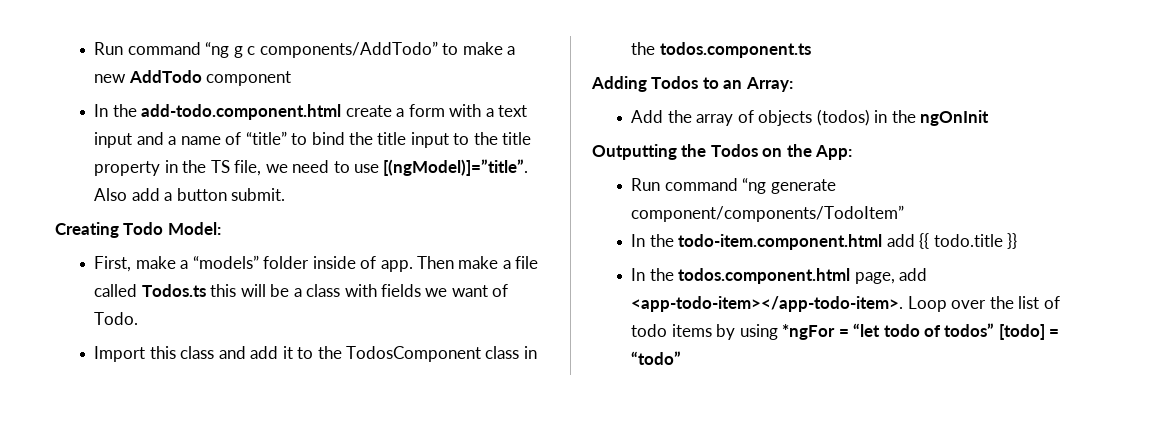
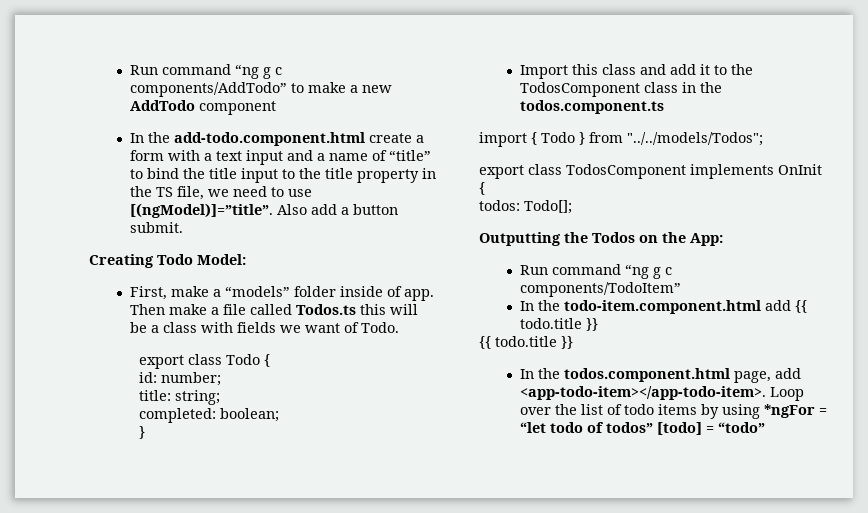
+ export class Todo {
+ id: number;
+ title: string;
+ completed: boolean;
+ }
- Adding Todos to an Array:
- Add the array of objects (todos) in the ngOnInit
+ import { Todo } from "../../models/Todos";
+ export class TodosComponent implements OnInit {
+ todos: Todo[];
- Run command “ng generate component/components/TodoItem”
+ Run command “ng g c components/TodoItem”
  In the todo-item.component.html add {{ todo.title }}
+ {{ todo.title }}

